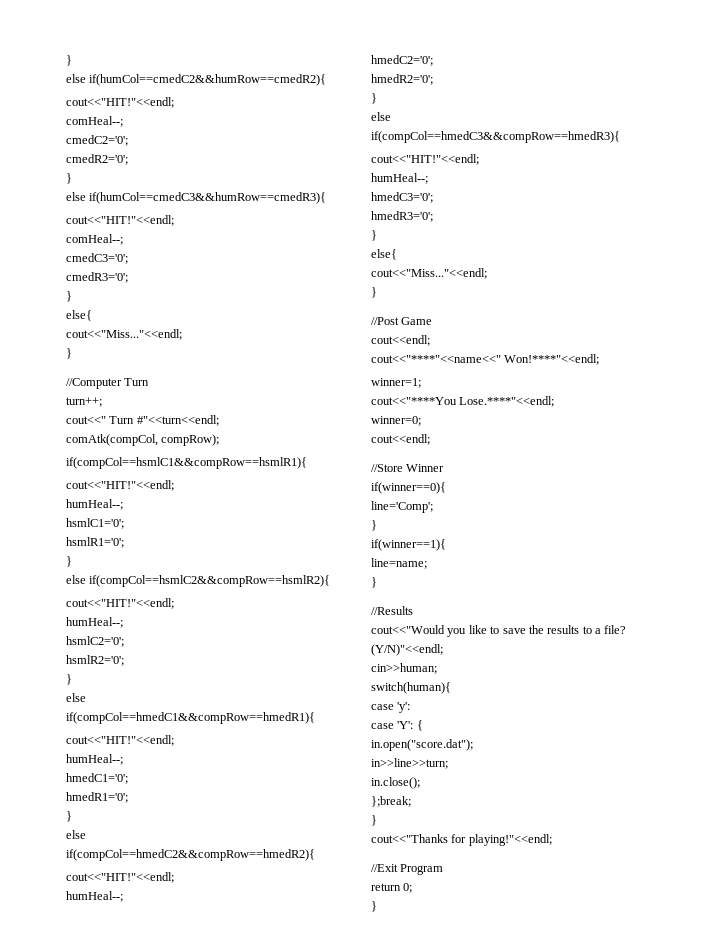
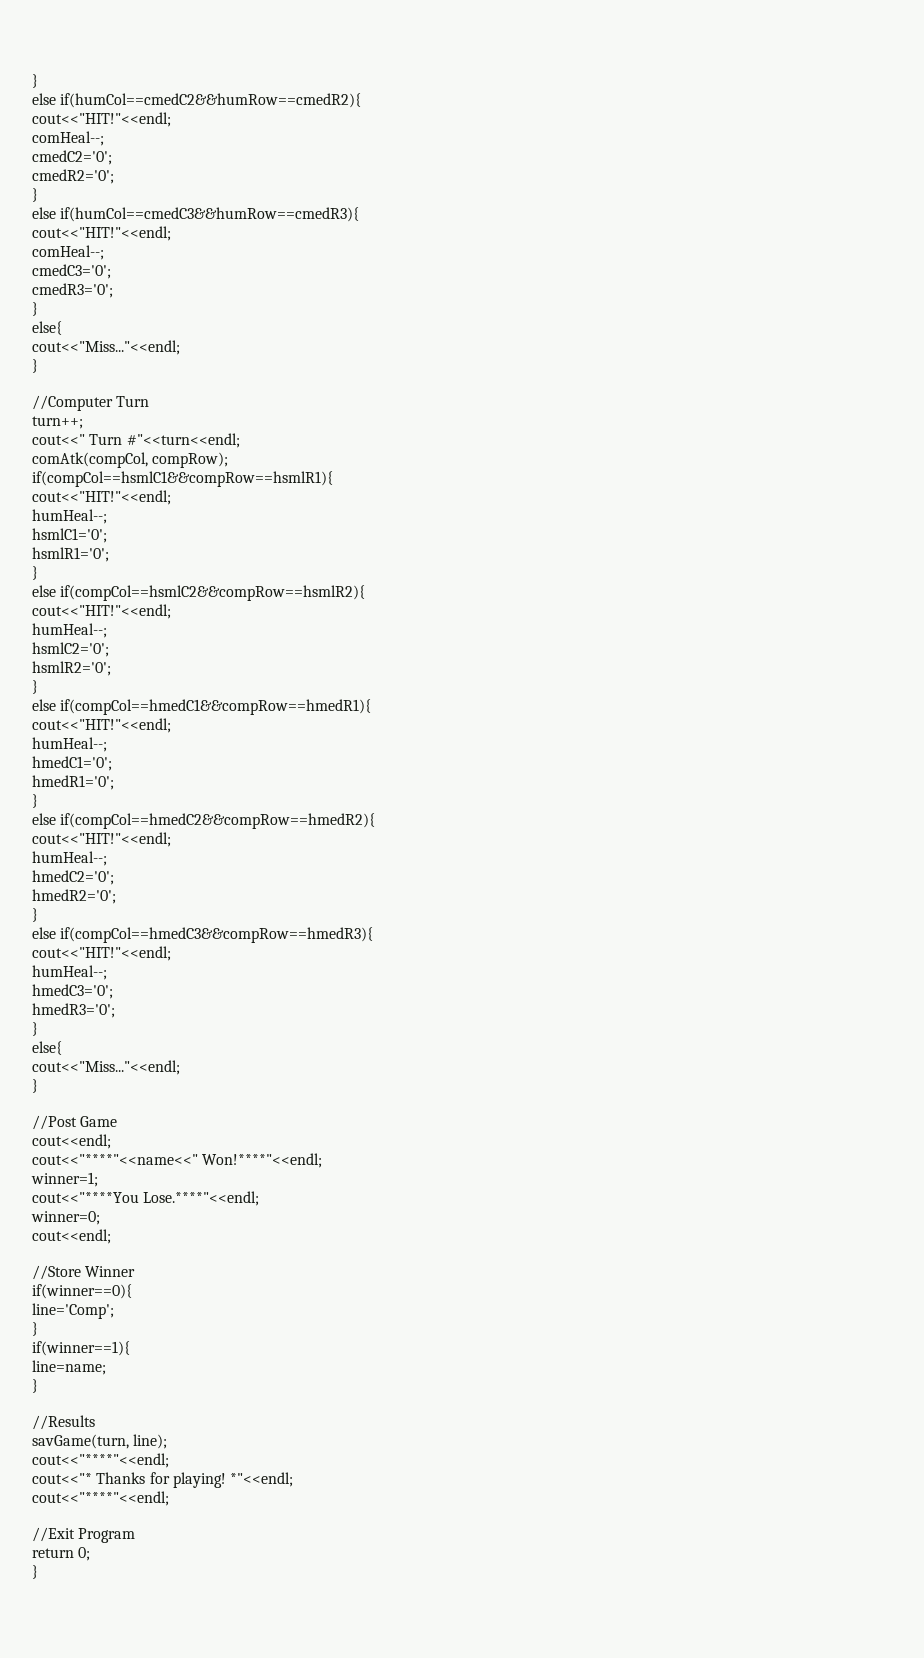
- cout<<"Would you like to save the results to a file? (Y/N)"<<endl;
- cin>>human;
- switch(human){
- case 'y':
- case 'Y': {
- in.open("score.dat");
- in>>line>>turn;
- in.close();
- };break;
- }
- cout<<"Thanks for playing!"<<endl;
+ savGame(turn, line);
+ cout<<"****"<<endl;
+ cout<<"* Thanks for playing! *"<<endl;
+ cout<<"****"<<endl;

